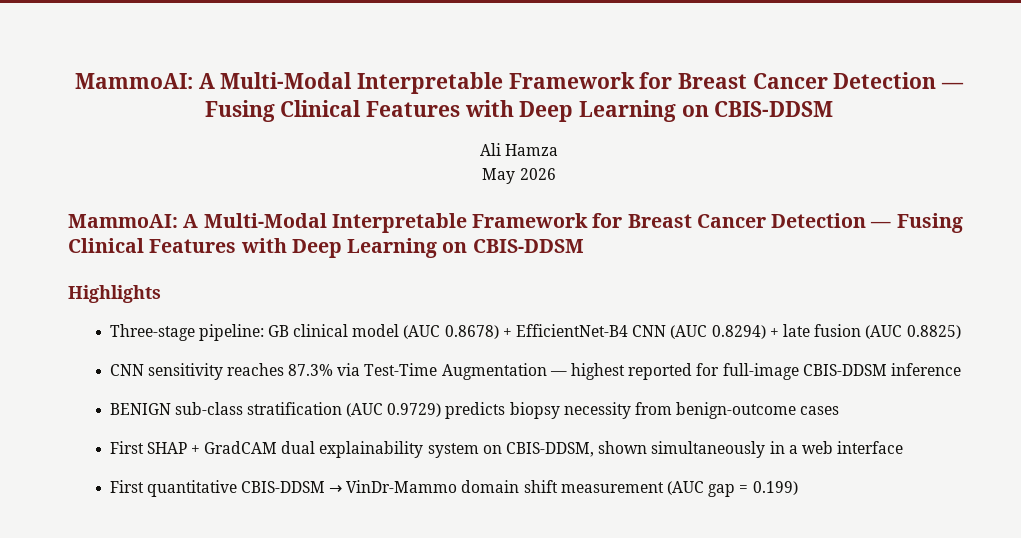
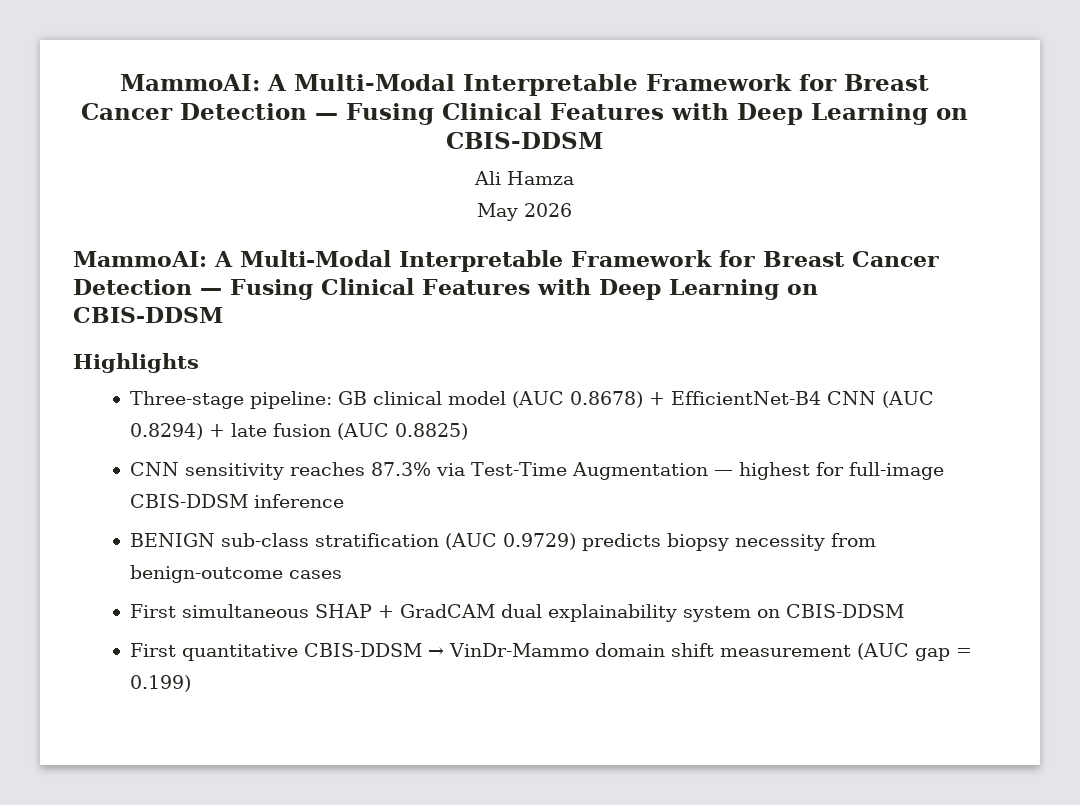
- CNN sensitivity reaches 87.3% via Test-Time Augmentation — highest reported for full-image CBIS-DDSM inference
+ CNN sensitivity reaches 87.3% via Test-Time Augmentation — highest for full-image CBIS-DDSM inference
- First SHAP + GradCAM dual explainability system on CBIS-DDSM, shown simultaneously in a web interface
+ First simultaneous SHAP + GradCAM dual explainability system on CBIS-DDSM

